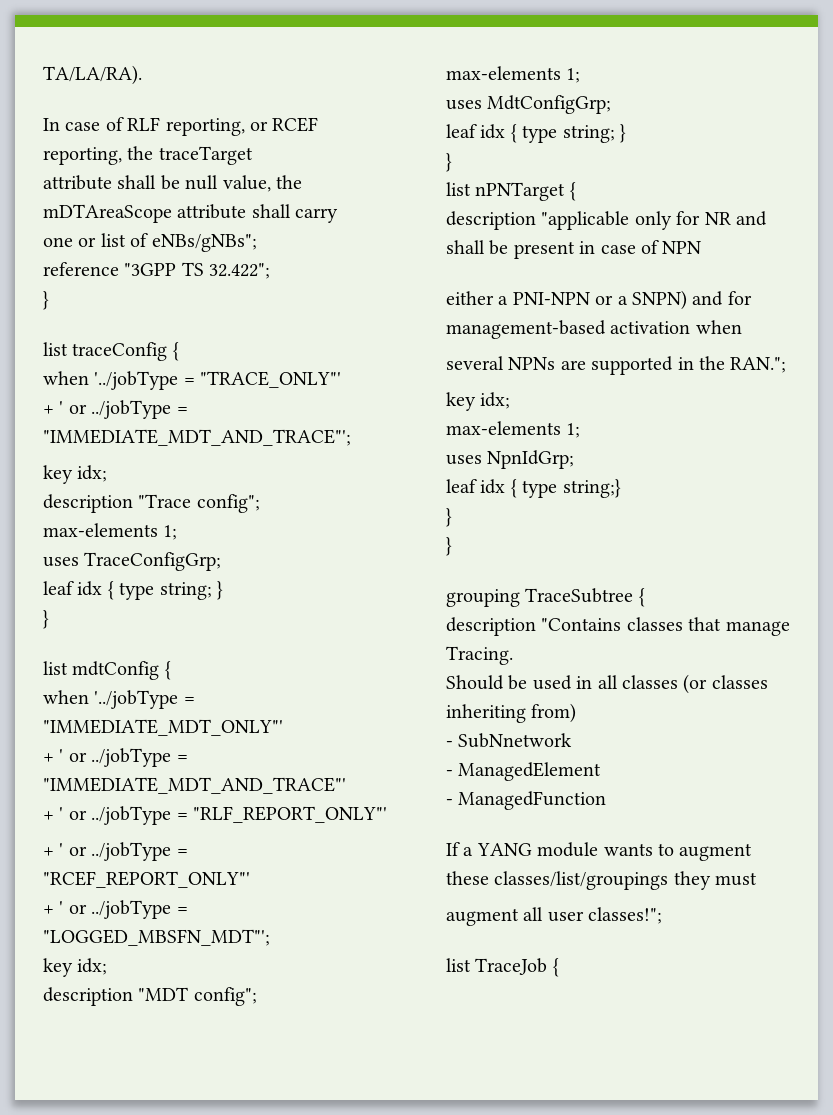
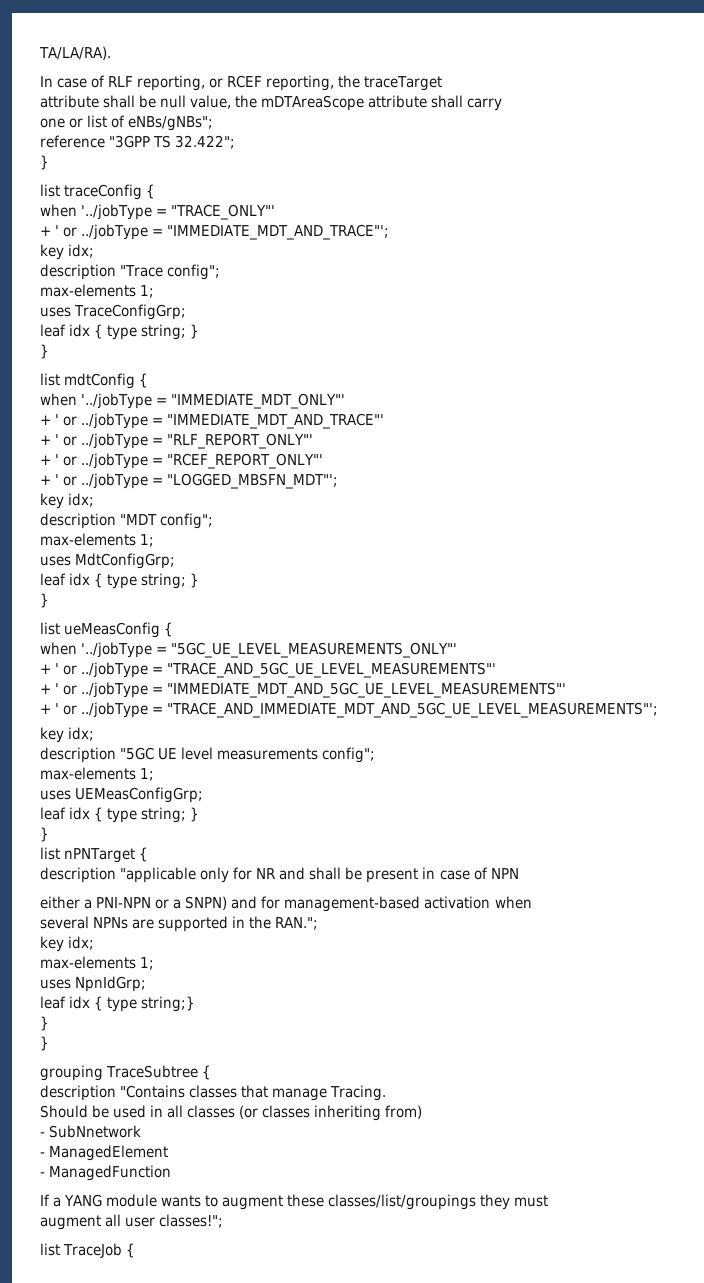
+ list ueMeasConfig {
+ when '../jobType = "5GC_UE_LEVEL_MEASUREMENTS_ONLY"'
+ + ' or ../jobType = "TRACE_AND_5GC_UE_LEVEL_MEASUREMENTS"'
+ + ' or ../jobType = "IMMEDIATE_MDT_AND_5GC_UE_LEVEL_MEASUREMENTS"'
+ + ' or ../jobType = "TRACE_AND_IMMEDIATE_MDT_AND_5GC_UE_LEVEL_MEASUREMENTS"';
+ key idx;
+ description "5GC UE level measurements config";
+ max-elements 1;
+ uses UEMeasConfigGrp;
+ leaf idx { type string; }
+ }

